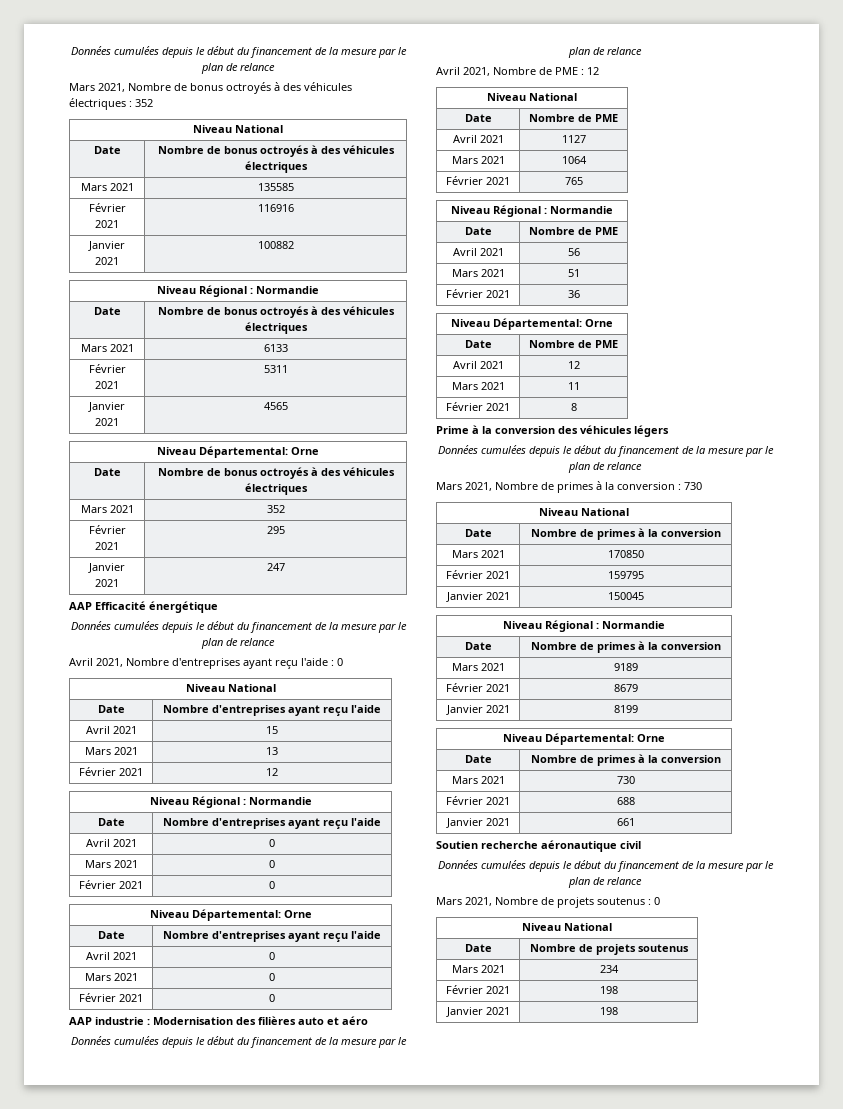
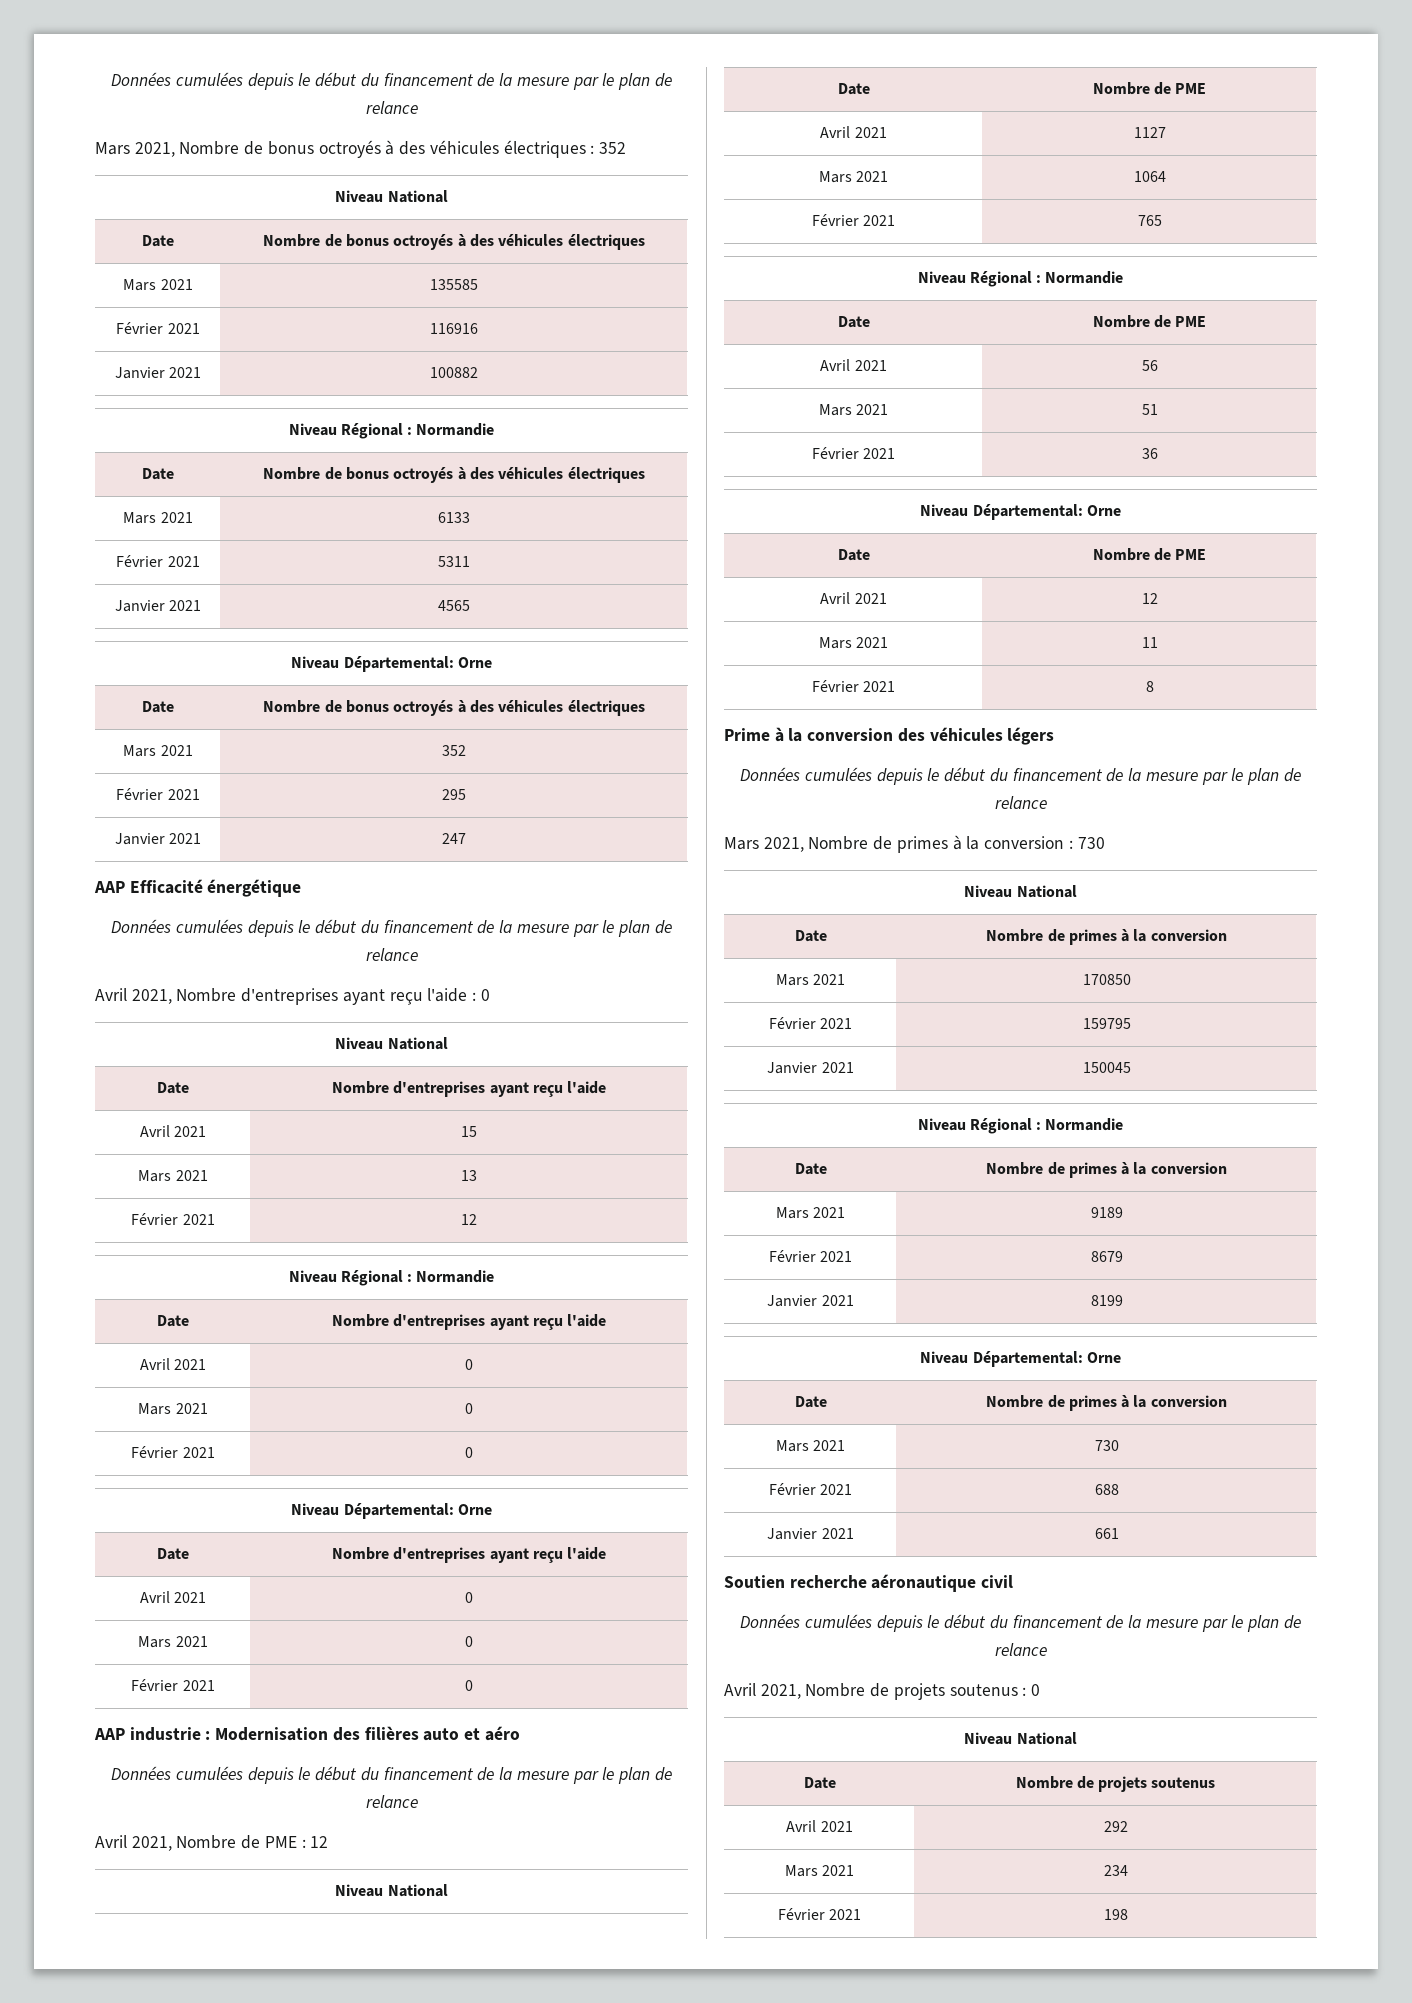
- Mars 2021, Nombre de projets soutenus : 0
+ Avril 2021, Nombre de projets soutenus : 0
+ Avril 2021 | 292
- Janvier 2021 | 198

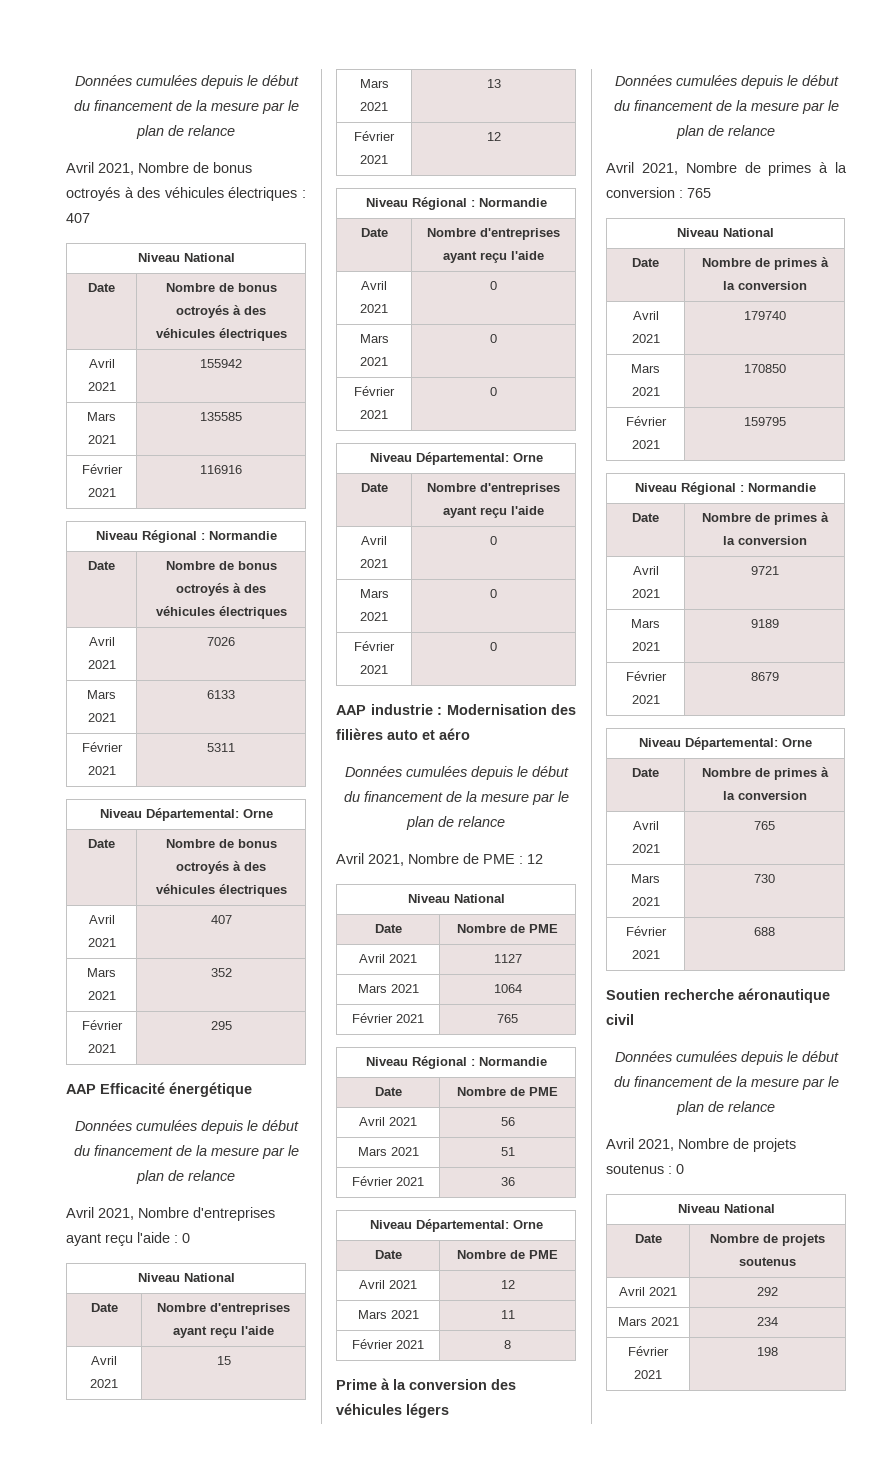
- Mars 2021, Nombre de bonus octroyés à des véhicules électriques : 352
+ Avril 2021, Nombre de bonus octroyés à des véhicules électriques : 407
+ Avril 2021 | 155942
- Janvier 2021 | 100882
+ Avril 2021 | 7026
- Janvier 2021 | 4565
+ Avril 2021 | 407
- Janvier 2021 | 247
- Mars 2021, Nombre de primes à la conversion : 730
+ Avril 2021, Nombre de primes à la conversion : 765
+ Avril 2021 | 179740
- Janvier 2021 | 150045
+ Avril 2021 | 9721
- Janvier 2021 | 8199
+ Avril 2021 | 765
- Janvier 2021 | 661

